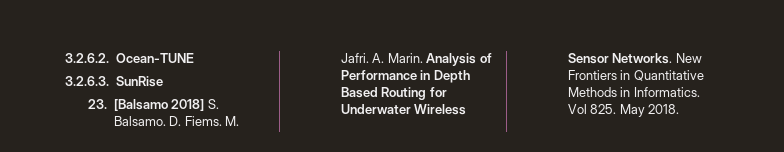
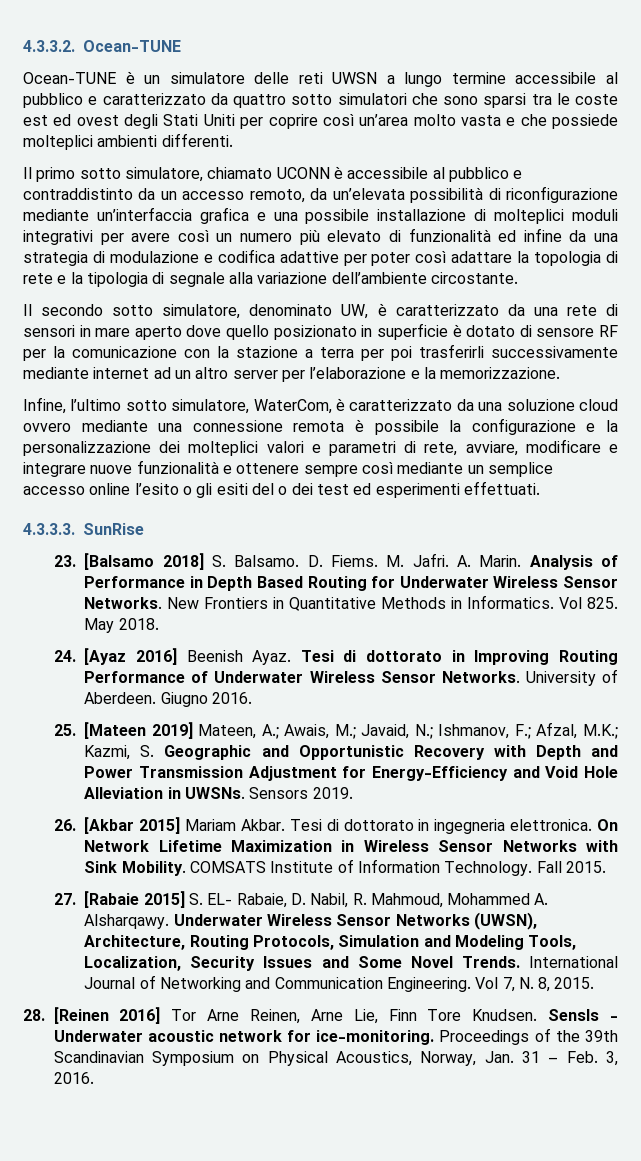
- 3.2.6.2. Ocean-TUNE
+ 4.3.3.2. Ocean-TUNE
- 3.2.6.3. SunRise
+ Ocean-TUNE è un simulatore delle reti UWSN a lungo termine accessibile al pubblico e caratterizzato da quattro sotto simulatori che sono sparsi tra le coste est ed ovest degli Stati Uniti per coprire così un’area molto vasta e che possiede molteplici ambienti differenti.
+ Il primo sotto simulatore, chiamato UCONN è accessibile al pubblico e contraddistinto da un accesso remoto, da un’elevata possibilità di riconfigurazione mediante un’interfaccia grafica e una possibile installazione di molteplici moduli integrativi per avere così un numero più elevato di funzionalità ed infine da una strategia di modulazione e codifica adattive per poter così adattare la topologia di rete e la tipologia di segnale alla variazione dell’ambiente circostante.
+ Il secondo sotto simulatore, denominato UW, è caratterizzato da una rete di sensori in mare aperto dove quello posizionato in superficie è dotato di sensore RF per la comunicazione con la stazione a terra per poi trasferirli successivamente mediante internet ad un altro server per l’elaborazione e la memorizzazione.
+ Infine, l’ultimo sotto simulatore, WaterCom, è caratterizzato da una soluzione cloud ovvero mediante una connessione remota è possibile la configurazione e la personalizzazione dei molteplici valori e parametri di rete, avviare, modificare e integrare nuove funzionalità e ottenere sempre così mediante un semplice accesso online l’esito o gli esiti del o dei test ed esperimenti effettuati.
+ 4.3.3.3. SunRise
+ 24. [Ayaz 2016] Beenish Ayaz. Tesi di dottorato in Improving Routing Performance of Underwater Wireless Sensor Networks. University of Aberdeen. Giugno 2016.
+ 25. [Mateen 2019] Mateen, A.; Awais, M.; Javaid, N.; Ishmanov, F.; Afzal, M.K.; Kazmi, S. Geographic and Opportunistic Recovery with Depth and Power Transmission Adjustment for Energy-Efficiency and Void Hole Alleviation in UWSNs. Sensors 2019.
+ 26. [Akbar 2015] Mariam Akbar. Tesi di dottorato in ingegneria elettronica. On Network Lifetime Maximization in Wireless Sensor Networks with Sink Mobility. COMSATS Institute of Information Technology. Fall 2015.
+ 27. [Rabaie 2015] S. EL- Rabaie, D. Nabil, R. Mahmoud, Mohammed A. Alsharqawy. Underwater Wireless Sensor Networks (UWSN), Architecture, Routing Protocols, Simulation and Modeling Tools, Localization, Security Issues and Some Novel Trends. International Journal of Networking and Communication Engineering. Vol 7, N. 8, 2015.
+ 28. [Reinen 2016] Tor Arne Reinen, Arne Lie, Finn Tore Knudsen. SensIs - Underwater acoustic network for ice-monitoring. Proceedings of the 39th Scandinavian Symposium on Physical Acoustics, Norway, Jan. 31 – Feb. 3, 2016.

